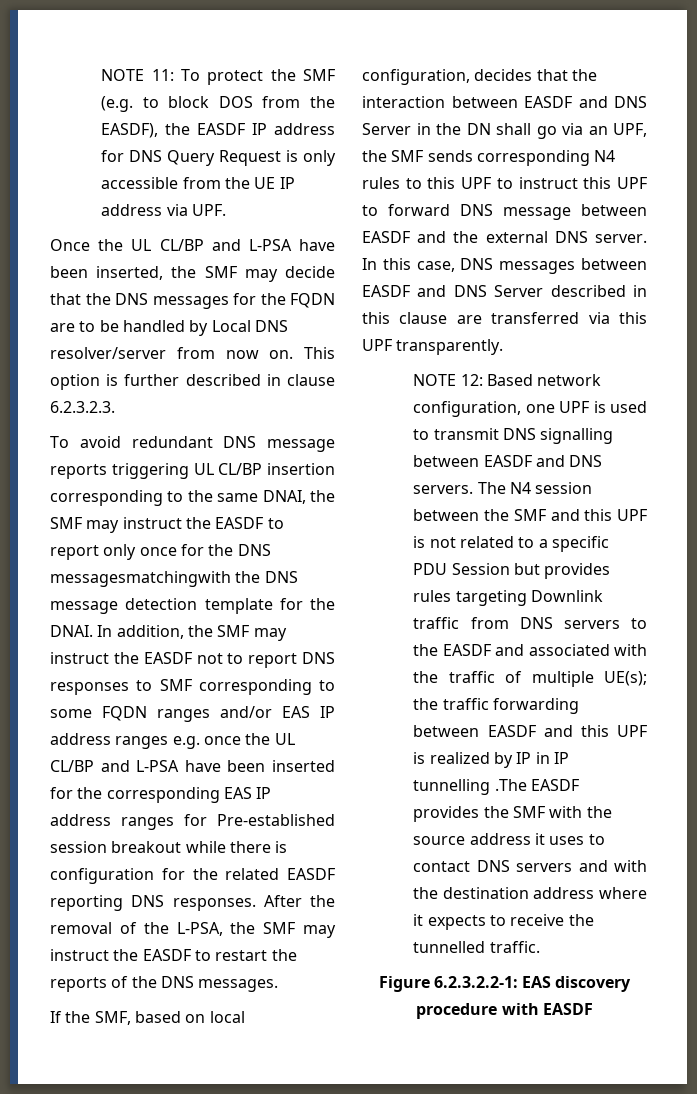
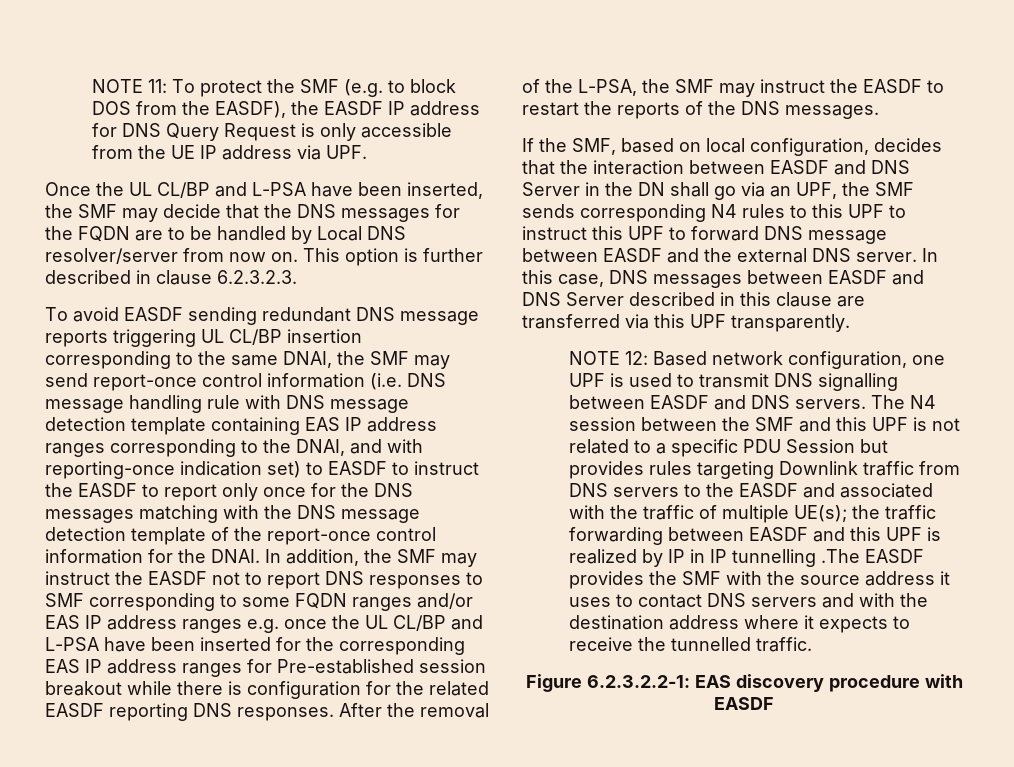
- To avoid redundant DNS message reports triggering UL CL/BP insertion corresponding to the same DNAI, the SMF may instruct the EASDF to report only once for the DNS messagesmatchingwith the DNS message detection template for the DNAI.
+ To avoid EASDF sending redundant DNS message reports triggering UL CL/BP insertion corresponding to the same DNAI, the SMF may send report-once control information (i.e. DNS message handling rule with DNS message detection template containing EAS IP address ranges corresponding to the DNAI, and with reporting-once indication set) to EASDF to instruct the EASDF to report only once for the DNS messages matching with the DNS message detection template of the report-once control information for the DNAI.

